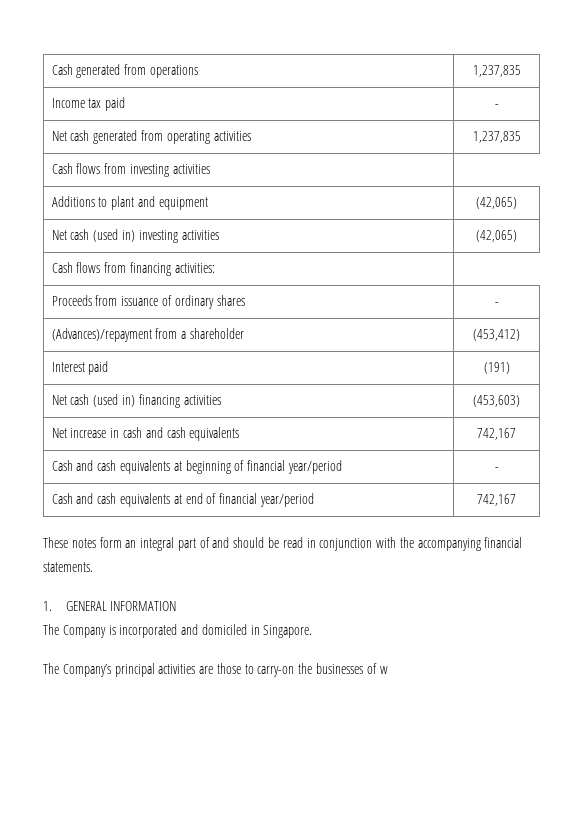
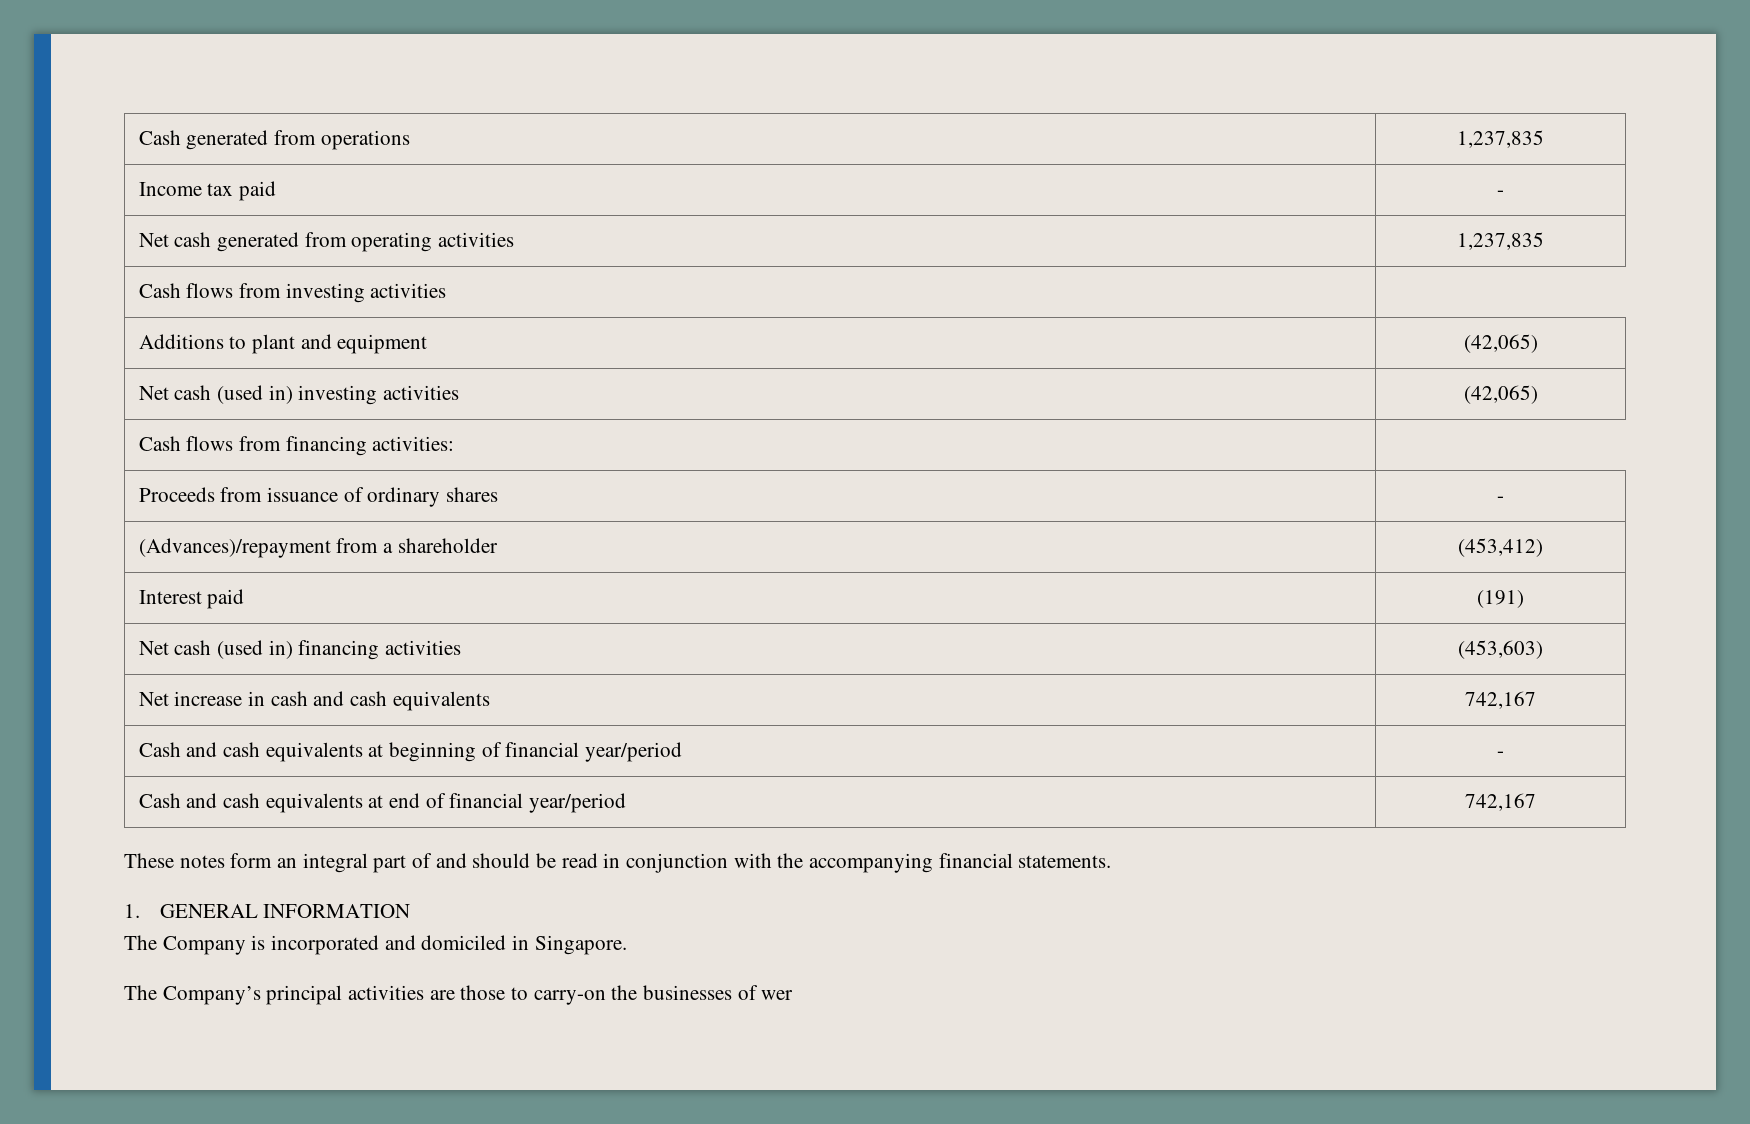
- The Company’s principal activities are those to carry-on the businesses of w
+ The Company’s principal activities are those to carry-on the businesses of wer

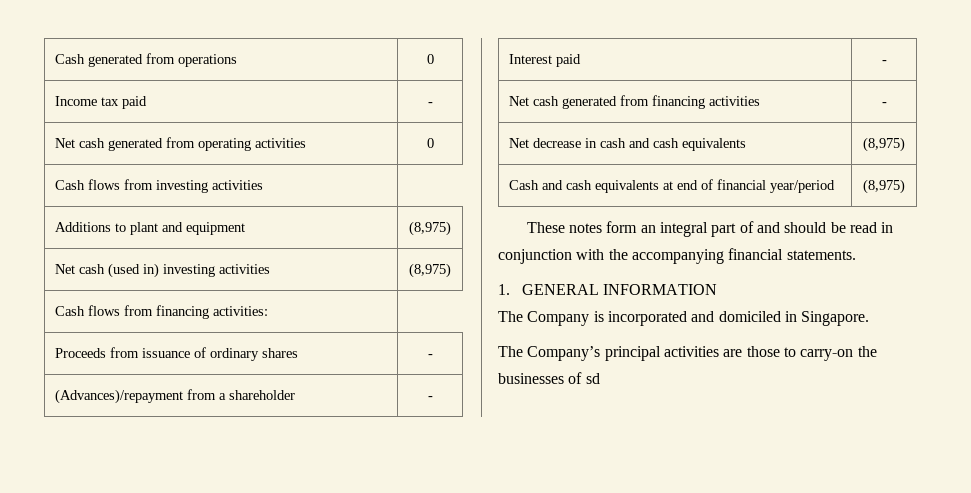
- Cash generated from operations | 1,237,835
+ Cash generated from operations | 0
- Net cash generated from operating activities | 1,237,835
+ Net cash generated from operating activities | 0
- Additions to plant and equipment | (42,065)
+ Additions to plant and equipment | (8,975)
- Net cash (used in) investing activities | (42,065)
+ Net cash (used in) investing activities | (8,975)
- (Advances)/repayment from a shareholder | (453,412)
+ (Advances)/repayment from a shareholder | -
- Interest paid | (191)
- Net cash (used in) financing activities | (453,603)
- Net increase in cash and cash equivalents | 742,167
- Cash and cash equivalents at beginning of financial year/period | -
+ Interest paid | -
+ Net cash generated from financing activities | -
+ Net decrease in cash and cash equivalents | (8,975)
- Cash and cash equivalents at end of financial year/period | 742,167
+ Cash and cash equivalents at end of financial year/period | (8,975)
- The Company’s principal activities are those to carry-on the businesses of wer
+ The Company’s principal activities are those to carry-on the businesses of sd

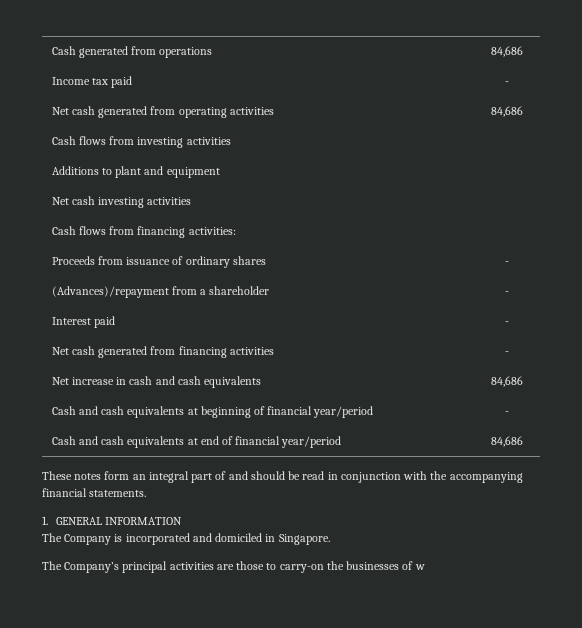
- Cash generated from operations | 0
+ Cash generated from operations | 84,686
- Net cash generated from operating activities | 0
+ Net cash generated from operating activities | 84,686
- Additions to plant and equipment | (8,975)
- Net cash (used in) investing activities | (8,975)
+ Additions to plant and equipment
+ Net cash investing activities
- Net decrease in cash and cash equivalents | (8,975)
+ Net increase in cash and cash equivalents | 84,686
+ Cash and cash equivalents at beginning of financial year/period | -
- Cash and cash equivalents at end of financial year/period | (8,975)
+ Cash and cash equivalents at end of financial year/period | 84,686
- The Company’s principal activities are those to carry-on the businesses of sd
+ The Company’s principal activities are those to carry-on the businesses of w

